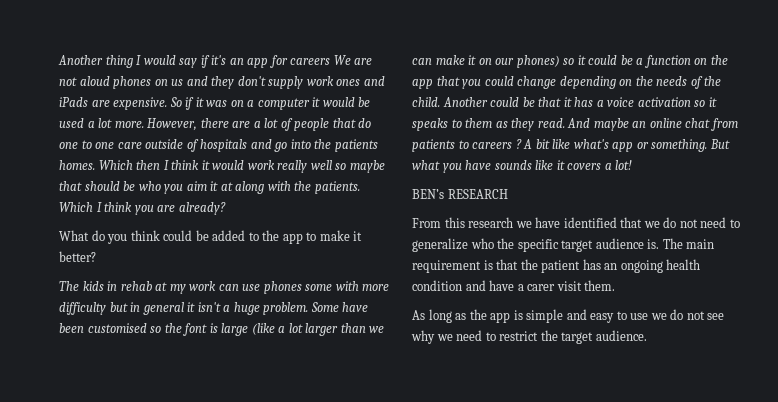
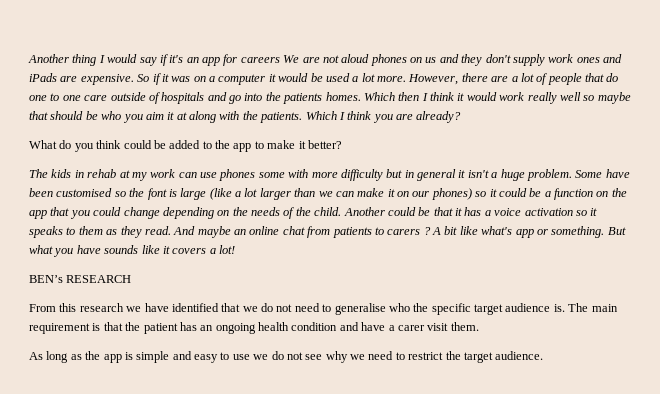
- And maybe an online chat from patients to careers ?
+ And maybe an online chat from patients to carers ?
- From this research we have identified that we do not need to generalize who the specific target audience is.
+ From this research we have identified that we do not need to generalise who the specific target audience is.

